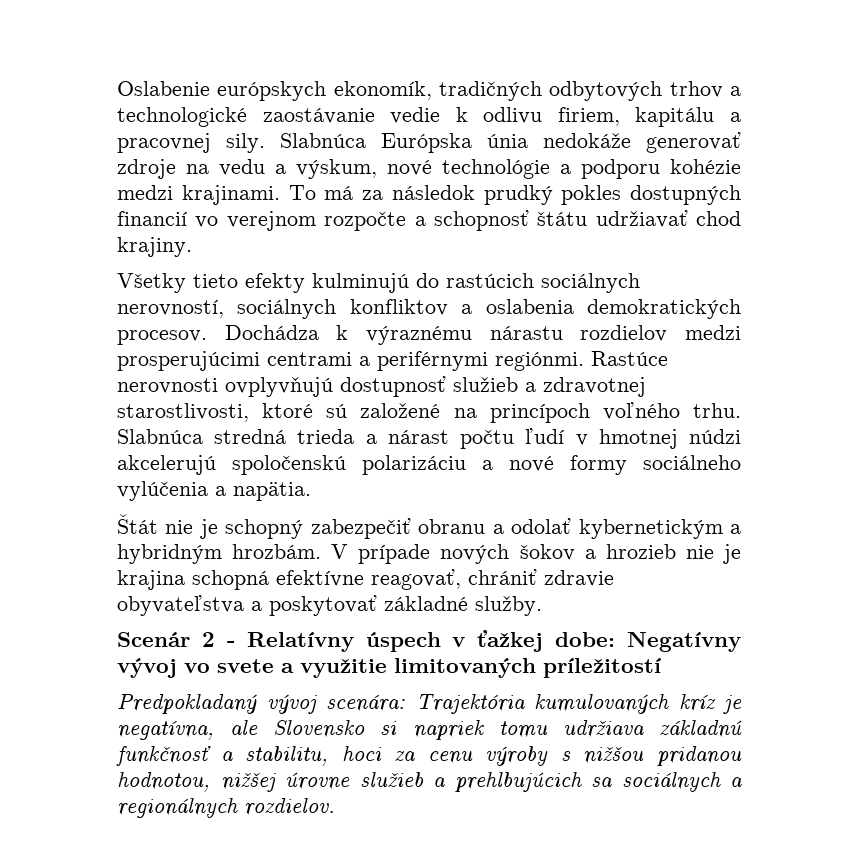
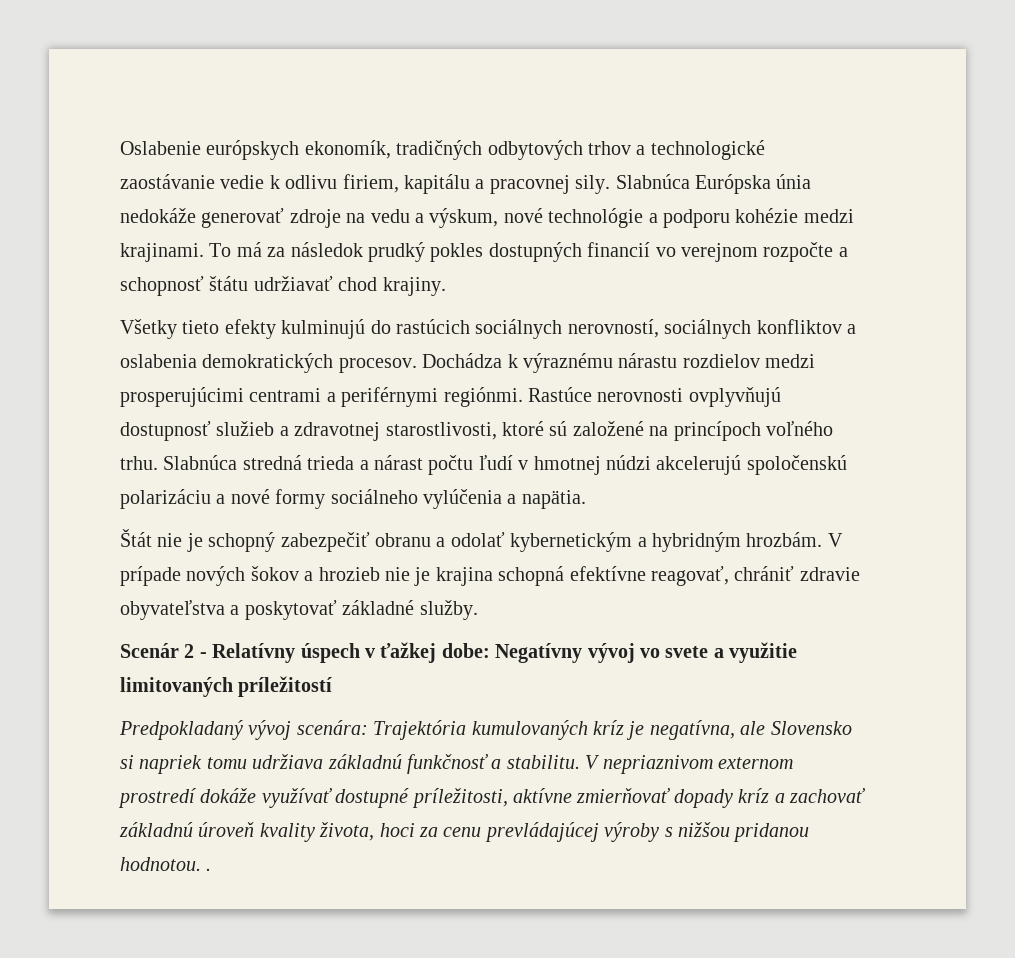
- Predpokladaný vývoj scenára: Trajektória kumulovaných kríz je negatívna, ale Slovensko si napriek tomu udržiava základnú funkčnosť a stabilitu, hoci za cenu výroby s nižšou pridanou hodnotou, nižšej úrovne služieb a prehlbujúcich sa sociálnych a regionálnych rozdielov.
+ Predpokladaný vývoj scenára: Trajektória kumulovaných kríz je negatívna, ale Slovensko si napriek tomu udržiava základnú funkčnosť a stabilitu. V nepriaznivom externom prostredí dokáže využívať dostupné príležitosti, aktívne zmierňovať dopady kríz a zachovať základnú úroveň kvality života, hoci za cenu prevládajúcej výroby s nižšou pridanou hodnotou. .

